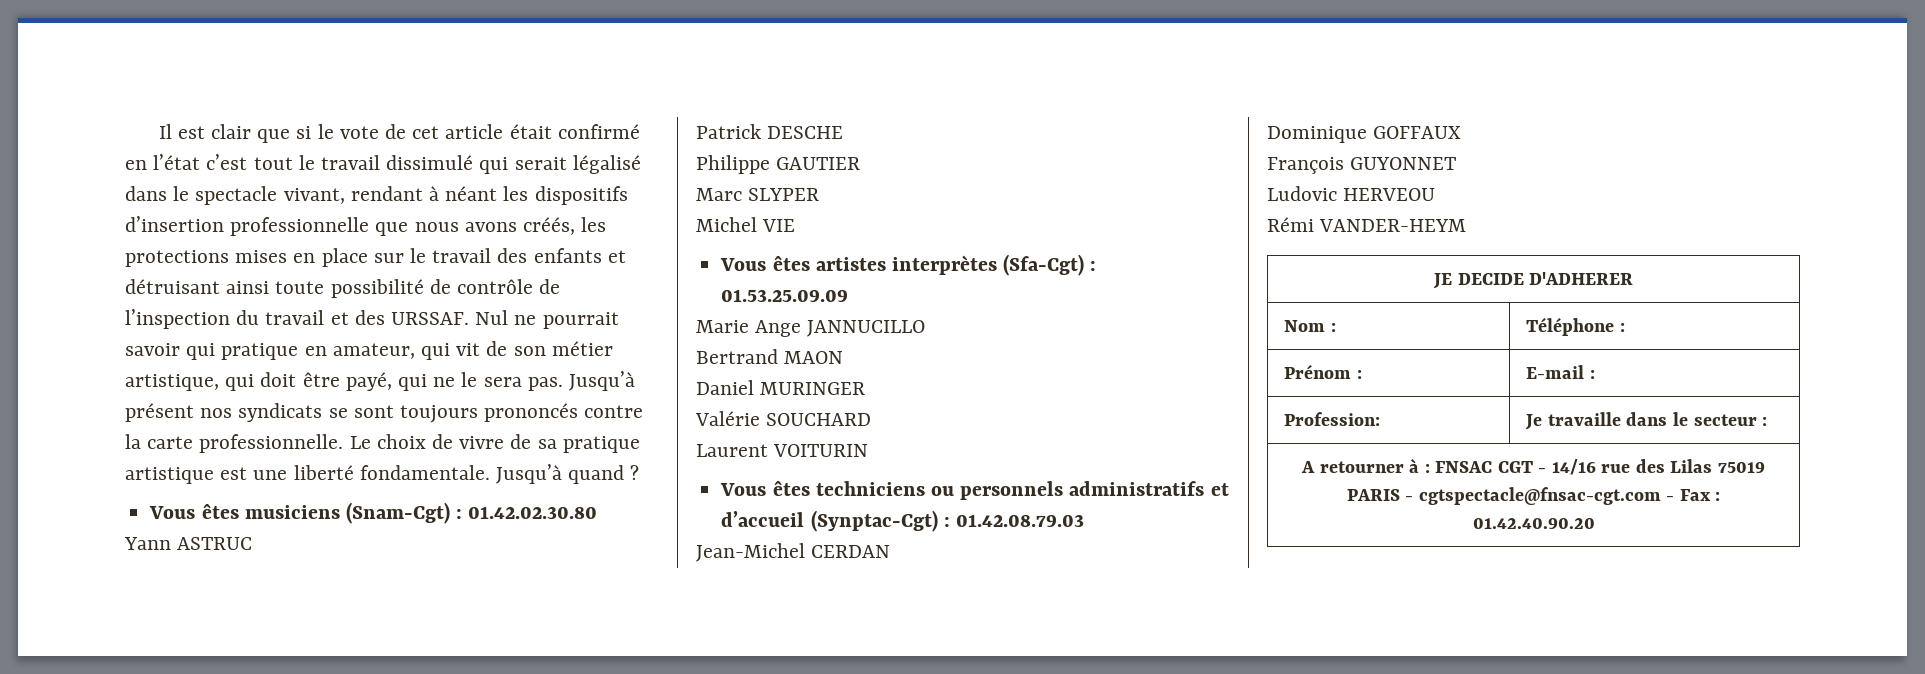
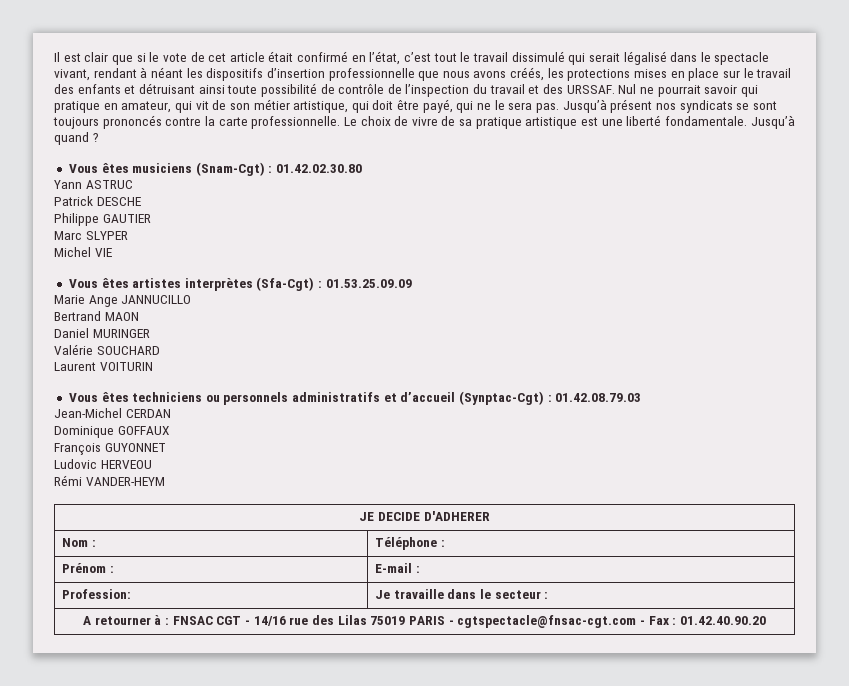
- Il est clair que si le vote de cet article était confirmé en l’état c’est tout le travail dissimulé qui serait légalisé dans le spectacle vivant, rendant à néant les dispositifs d’insertion professionnelle que nous avons créés, les protections mises en place sur le travail des enfants et détruisant ainsi toute possibilité de contrôle de l’inspection du travail et des URSSAF.
+ Il est clair que si le vote de cet article était confirmé en l’état, c’est tout le travail dissimulé qui serait légalisé dans le spectacle vivant, rendant à néant les dispositifs d’insertion professionnelle que nous avons créés, les protections mises en place sur le travail des enfants et détruisant ainsi toute possibilité de contrôle de l’inspection du travail et des URSSAF.

